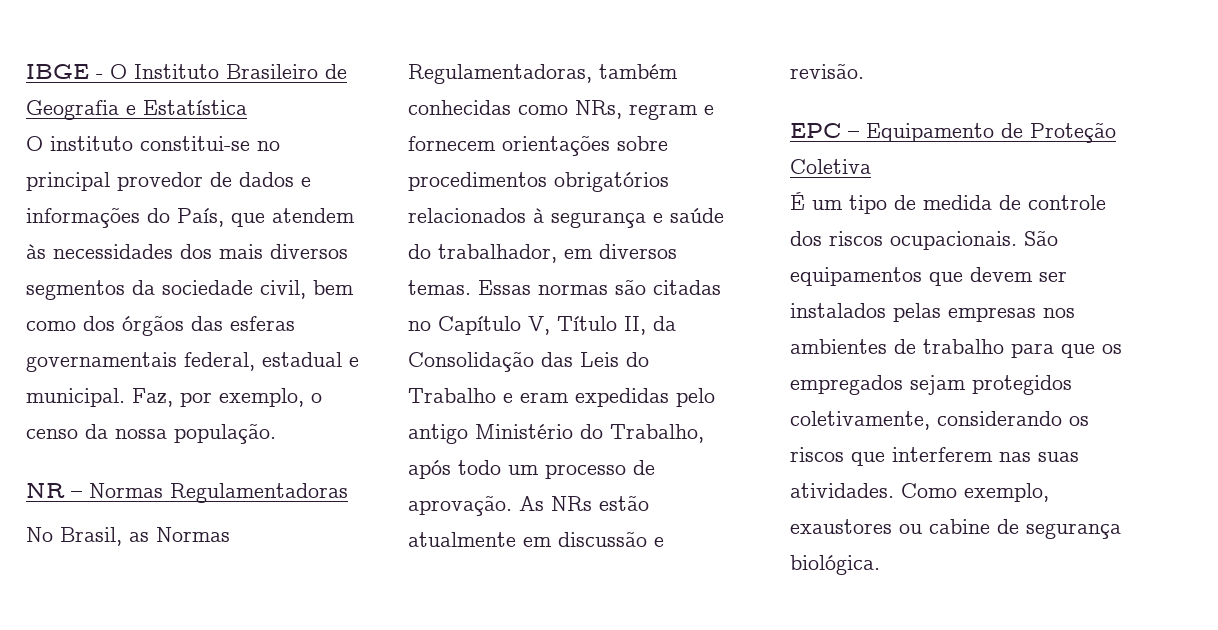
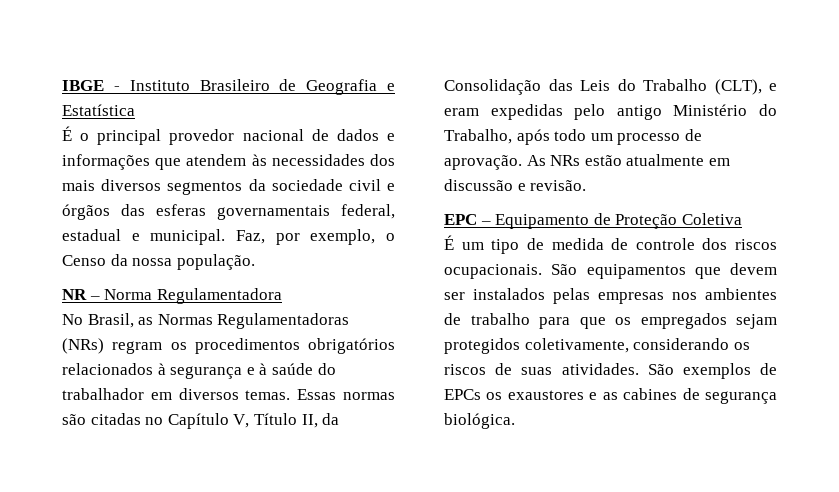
- IBGE - O Instituto Brasileiro de Geografia e Estatística
+ IBGE - Instituto Brasileiro de Geografia e Estatística
- O instituto constitui-se no principal provedor de dados e informações do País, que atendem às necessidades dos mais diversos segmentos da sociedade civil, bem como dos órgãos das esferas governamentais federal, estadual e municipal.
+ É o principal provedor nacional de dados e informações que atendem às necessidades dos mais diversos segmentos da sociedade civil e órgãos das esferas governamentais federal, estadual e municipal.
- Faz, por exemplo, o censo da nossa população.
+ Faz, por exemplo, o Censo da nossa população.
- NR – Normas Regulamentadoras
+ NR – Norma Regulamentadora
- No Brasil, as Normas Regulamentadoras, também conhecidas como NRs, regram e fornecem orientações sobre procedimentos obrigatórios relacionados à segurança e saúde do trabalhador, em diversos temas.
+ No Brasil, as Normas Regulamentadoras (NRs) regram os procedimentos obrigatórios relacionados à segurança e à saúde do trabalhador em diversos temas.
- Essas normas são citadas no Capítulo V, Título II, da Consolidação das Leis do Trabalho e eram expedidas pelo antigo Ministério do Trabalho, após todo um processo de aprovação.
+ Essas normas são citadas no Capítulo V, Título II, da Consolidação das Leis do Trabalho (CLT), e eram expedidas pelo antigo Ministério do Trabalho, após todo um processo de aprovação.
- São equipamentos que devem ser instalados pelas empresas nos ambientes de trabalho para que os empregados sejam protegidos coletivamente, considerando os riscos que interferem nas suas atividades. Como exemplo, exaustores ou cabine de segurança biológica.
+ São equipamentos que devem ser instalados pelas empresas nos ambientes de trabalho para que os empregados sejam protegidos coletivamente, considerando os riscos de suas atividades. São exemplos de EPCs os exaustores e as cabines de segurança biológica.

